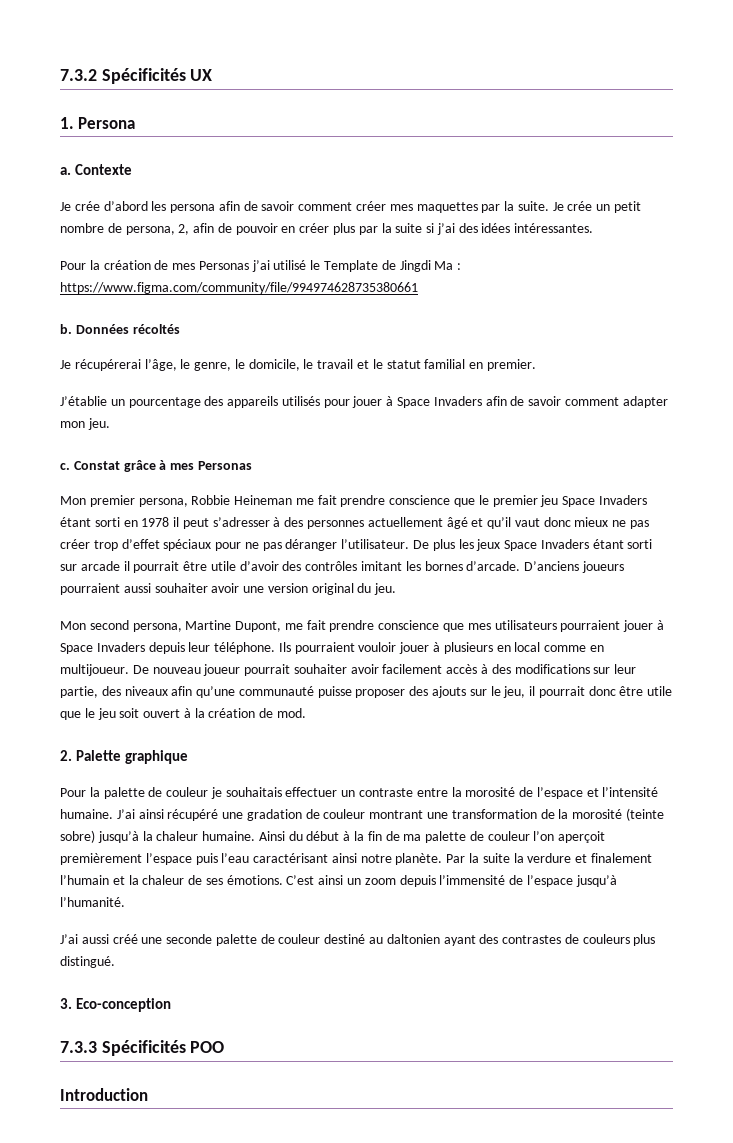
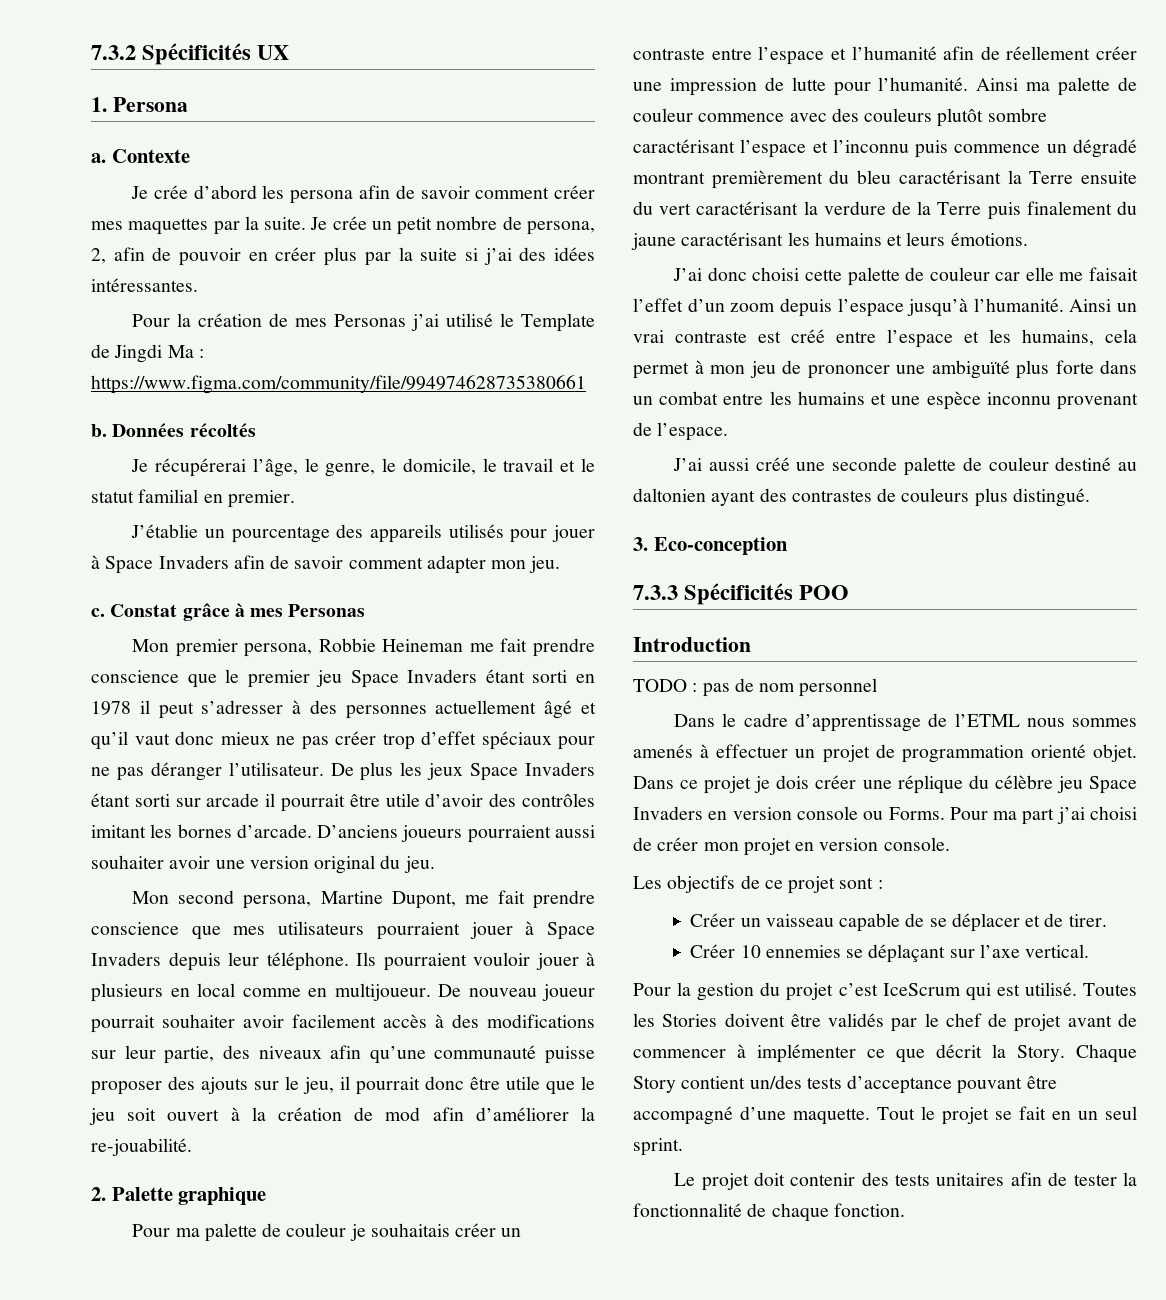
- De nouveau joueur pourrait souhaiter avoir facilement accès à des modifications sur leur partie, des niveaux afin qu’une communauté puisse proposer des ajouts sur le jeu, il pourrait donc être utile que le jeu soit ouvert à la création de mod.
+ De nouveau joueur pourrait souhaiter avoir facilement accès à des modifications sur leur partie, des niveaux afin qu’une communauté puisse proposer des ajouts sur le jeu, il pourrait donc être utile que le jeu soit ouvert à la création de mod afin d’améliorer la re-jouabilité.
- Pour la palette de couleur je souhaitais effectuer un contraste entre la morosité de l’espace et l’intensité humaine. J’ai ainsi récupéré une gradation de couleur montrant une transformation de la morosité (teinte sobre) jusqu’à la chaleur humaine. Ainsi du début à la fin de ma palette de couleur l’on aperçoit premièrement l’espace puis l’eau caractérisant ainsi notre planète. Par la suite la verdure et finalement l’humain et la chaleur de ses émotions. C’est ainsi un zoom depuis l’immensité de l’espace jusqu’à l’humanité.
+ Pour ma palette de couleur je souhaitais créer un contraste entre l’espace et l’humanité afin de réellement créer une impression de lutte pour l’humanité. Ainsi ma palette de couleur commence avec des couleurs plutôt sombre caractérisant l’espace et l’inconnu puis commence un dégradé montrant premièrement du bleu caractérisant la Terre ensuite du vert caractérisant la verdure de la Terre puis finalement du jaune caractérisant les humains et leurs émotions.
+ J’ai donc choisi cette palette de couleur car elle me faisait l’effet d’un zoom depuis l’espace jusqu’à l’humanité. Ainsi un vrai contraste est créé entre l’espace et les humains, cela permet à mon jeu de prononcer une ambiguïté plus forte dans un combat entre les humains et une espèce inconnu provenant de l’espace.
+ TODO : pas de nom personnel
+ Dans le cadre d’apprentissage de l’ETML nous sommes amenés à effectuer un projet de programmation orienté objet. Dans ce projet je dois créer une réplique du célèbre jeu Space Invaders en version console ou Forms. Pour ma part j’ai choisi de créer mon projet en version console.
+ Les objectifs de ce projet sont :
+ Créer un vaisseau capable de se déplacer et de tirer.
+ Créer 10 ennemies se déplaçant sur l’axe vertical.
+ Pour la gestion du projet c’est IceScrum qui est utilisé. Toutes les Stories doivent être validés par le chef de projet avant de commencer à implémenter ce que décrit la Story. Chaque Story contient un/des tests d’acceptance pouvant être accompagné d’une maquette. Tout le projet se fait en un seul sprint.
+ Le projet doit contenir des tests unitaires afin de tester la fonctionnalité de chaque fonction.

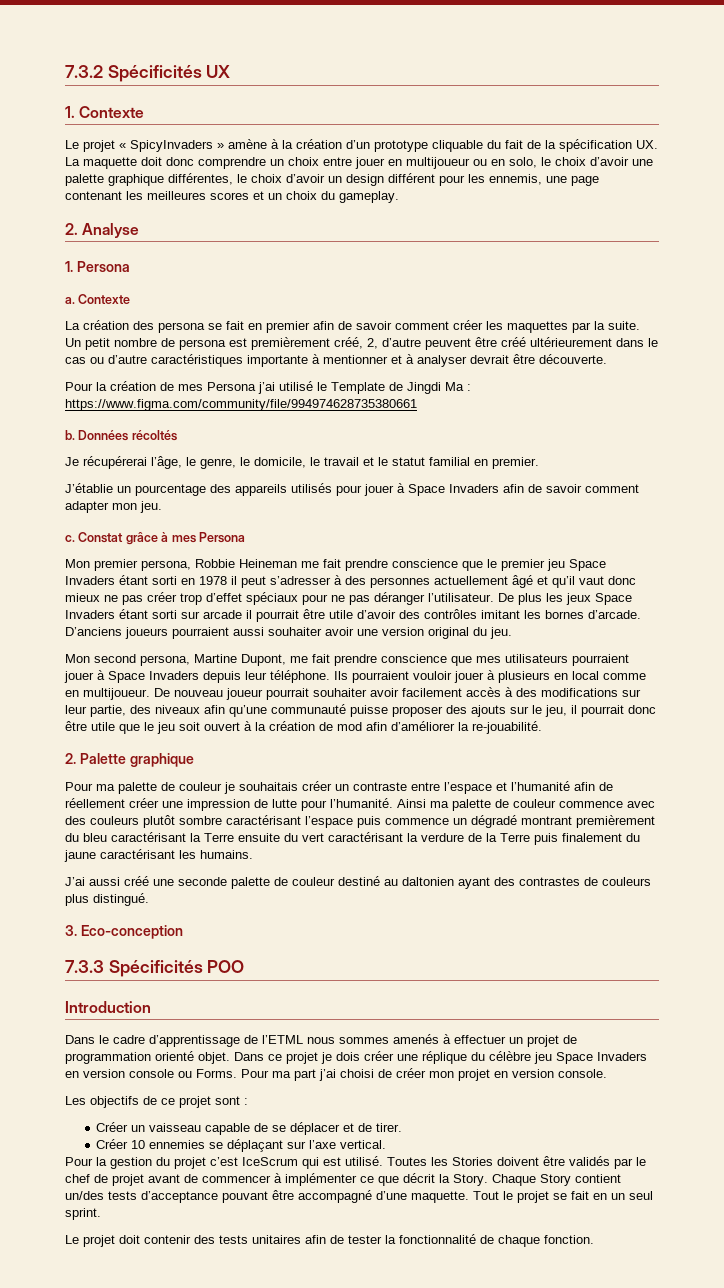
+ 1. Contexte
+ Le projet « SpicyInvaders » amène à la création d’un prototype cliquable du fait de la spécification UX. La maquette doit donc comprendre un choix entre jouer en multijoueur ou en solo, le choix d’avoir une palette graphique différentes, le choix d’avoir un design différent pour les ennemis, une page contenant les meilleures scores et un choix du gameplay.
+ 2. Analyse
  1. Persona
  a. Contexte
- Je crée d’abord les persona afin de savoir comment créer mes maquettes par la suite.
+ La création des persona se fait en premier afin de savoir comment créer les maquettes par la suite.
- Je crée un petit nombre de persona, 2, afin de pouvoir en créer plus par la suite si j’ai des idées intéressantes.
+ Un petit nombre de persona est premièrement créé, 2, d’autre peuvent être créé ultérieurement dans le cas ou d’autre caractéristiques importante à mentionner et à analyser devrait être découverte.
- Pour la création de mes Personas j’ai utilisé le Template de Jingdi Ma : https://www.figma.com/community/file/994974628735380661
+ Pour la création de mes Persona j’ai utilisé le Template de Jingdi Ma : https://www.figma.com/community/file/994974628735380661
- Constat grâce à mes Personas
+ Constat grâce à mes Persona
- Ainsi ma palette de couleur commence avec des couleurs plutôt sombre caractérisant l’espace et l’inconnu puis commence un dégradé montrant premièrement du bleu caractérisant la Terre ensuite du vert caractérisant la verdure de la Terre puis finalement du jaune caractérisant les humains et leurs émotions.
- J’ai donc choisi cette palette de couleur car elle me faisait l’effet d’un zoom depuis l’espace jusqu’à l’humanité. Ainsi un vrai contraste est créé entre l’espace et les humains, cela permet à mon jeu de prononcer une ambiguïté plus forte dans un combat entre les humains et une espèce inconnu provenant de l’espace.
+ Ainsi ma palette de couleur commence avec des couleurs plutôt sombre caractérisant l’espace puis commence un dégradé montrant premièrement du bleu caractérisant la Terre ensuite du vert caractérisant la verdure de la Terre puis finalement du jaune caractérisant les humains.
- TODO : pas de nom personnel

